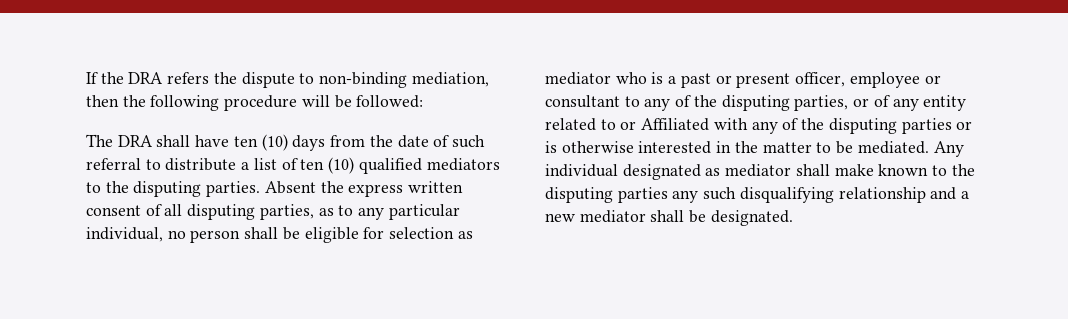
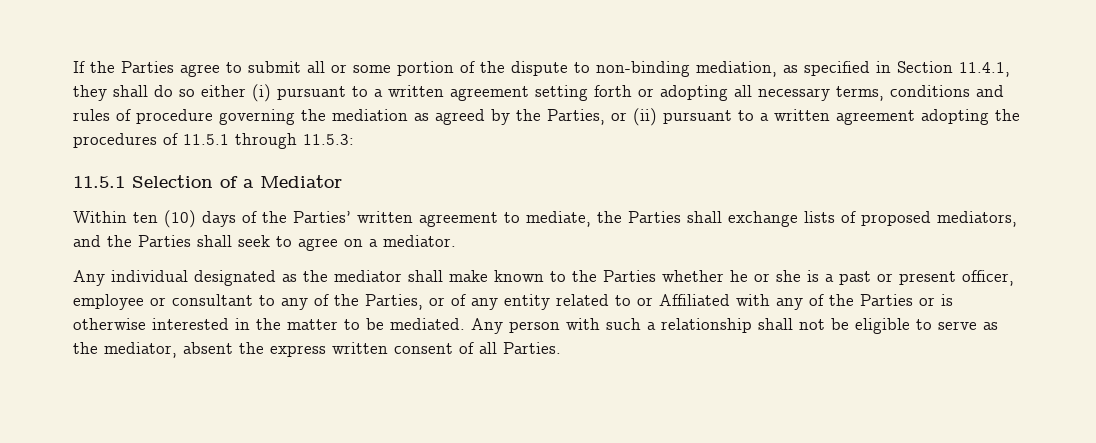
- If the DRA refers the dispute to non-binding mediation, then the following procedure will be followed:
- The DRA shall have ten (10) days from the date of such referral to distribute a list of ten (10) qualified mediators to the disputing parties. Absent the express written consent of all disputing parties, as to any particular individual, no person shall be eligible for selection as mediator who is a past or present officer, employee or consultant to any of the disputing parties, or of any entity related to or Affiliated with any of the disputing parties or is otherwise interested in the matter to be mediated.
+ If the Parties agree to submit all or some portion of the dispute to non-binding mediation, as specified in Section 11.4.1, they shall do so either (i) pursuant to a written agreement setting forth or adopting all necessary terms, conditions and rules of procedure governing the mediation as agreed by the Parties, or (ii) pursuant to a written agreement adopting the procedures of 11.5.1 through 11.5.3:
+ 11.5.1 Selection of a Mediator
+ Within ten (10) days of the Parties’ written agreement to mediate, the Parties shall exchange lists of proposed mediators, and the Parties shall seek to agree on a mediator.
+ Any individual designated as the mediator shall make known to the Parties whether he or she is a past or present officer, employee or consultant to any of the Parties, or of any entity related to or Affiliated with any of the Parties or is otherwise interested in the matter to be mediated.
- Any individual designated as mediator shall make known to the disputing parties any such disqualifying relationship and a new mediator shall be designated.
+ Any person with such a relationship shall not be eligible to serve as the mediator, absent the express written consent of all Parties.

